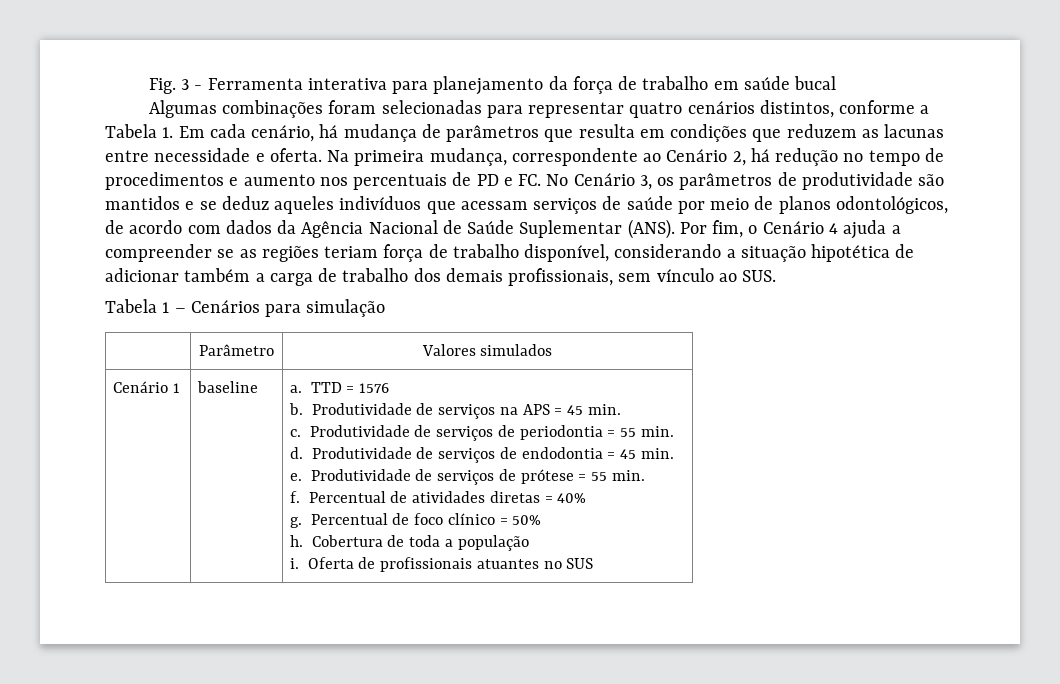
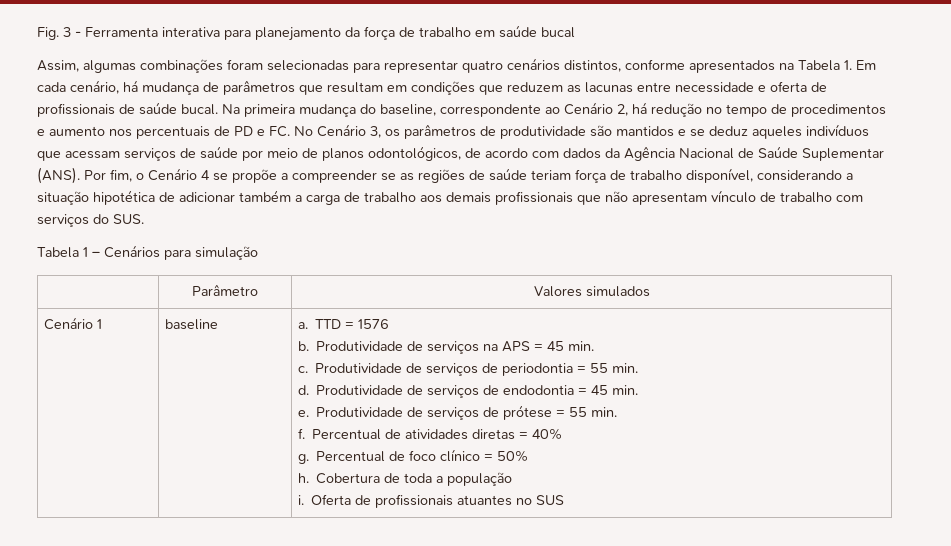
- Algumas combinações foram selecionadas para representar quatro cenários distintos, conforme a Tabela 1. Em cada cenário, há mudança de parâmetros que resulta em condições que reduzem as lacunas entre necessidade e oferta. Na primeira mudança, correspondente ao Cenário 2, há redução no tempo de procedimentos e aumento nos percentuais de PD e FC. No Cenário 3, os parâmetros de produtividade são mantidos e se deduz aqueles indivíduos que acessam serviços de saúde por meio de planos odontológicos, de acordo com dados da Agência Nacional de Saúde Suplementar (ANS).
+ Assim, algumas combinações foram selecionadas para representar quatro cenários distintos, conforme apresentados na Tabela 1. Em cada cenário, há mudança de parâmetros que resultam em condições que reduzem as lacunas entre necessidade e oferta de profissionais de saúde bucal. Na primeira mudança do baseline, correspondente ao Cenário 2, há redução no tempo de procedimentos e aumento nos percentuais de PD e FC. No Cenário 3, os parâmetros de produtividade são mantidos e se deduz aqueles indivíduos que acessam serviços de saúde por meio de planos odontológicos, de acordo com dados da Agência Nacional de Saúde Suplementar (ANS).
- Por fim, o Cenário 4 ajuda a compreender se as regiões teriam força de trabalho disponível, considerando a situação hipotética de adicionar também a carga de trabalho dos demais profissionais, sem vínculo ao SUS.
+ Por fim, o Cenário 4 se propõe a compreender se as regiões de saúde teriam força de trabalho disponível, considerando a situação hipotética de adicionar também a carga de trabalho aos demais profissionais que não apresentam vínculo de trabalho com serviços do SUS.

